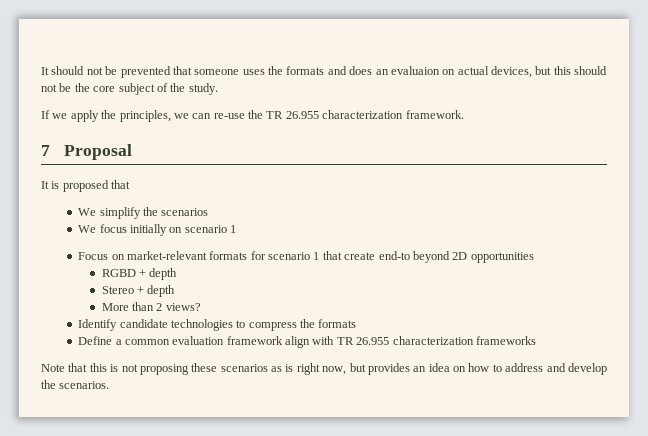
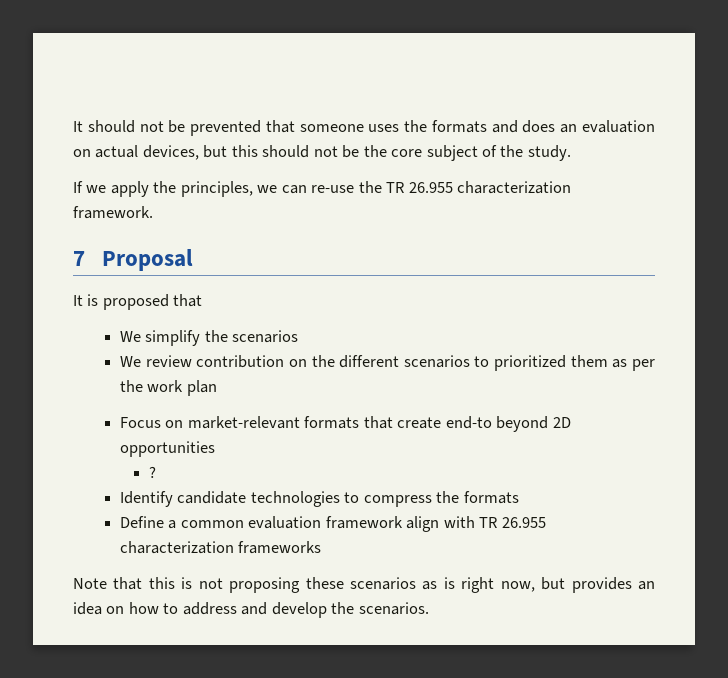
- It should not be prevented that someone uses the formats and does an evaluaion on actual devices, but this should not be the core subject of the study.
+ It should not be prevented that someone uses the formats and does an evaluation on actual devices, but this should not be the core subject of the study.
- We focus initially on scenario 1
+ We review contribution on the different scenarios to prioritized them as per the work plan
- Focus on market-relevant formats for scenario 1 that create end-to beyond 2D opportunities
+ Focus on market-relevant formats that create end-to beyond 2D opportunities
- RGBD + depth
- Stereo + depth
- More than 2 views?
+ ?

